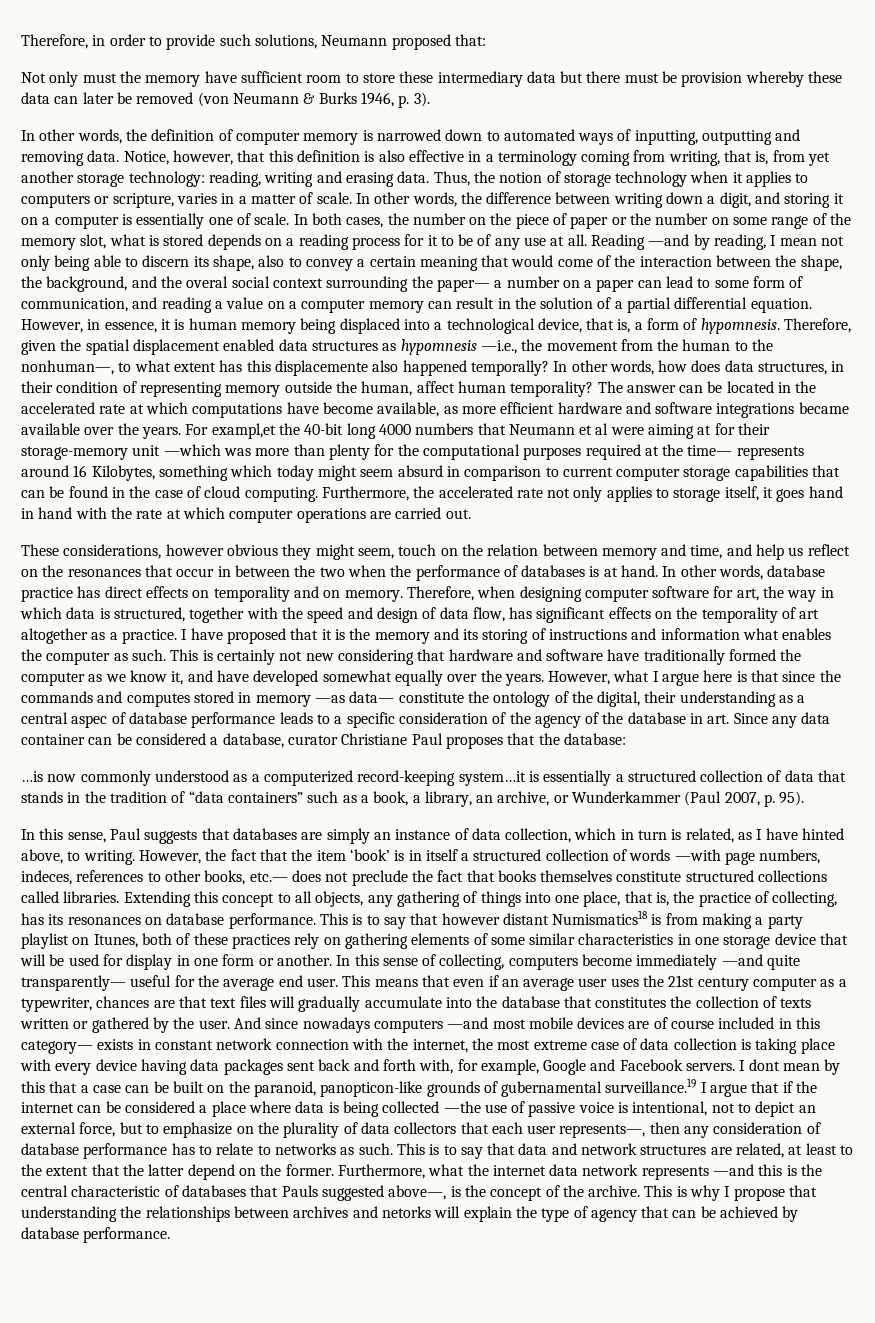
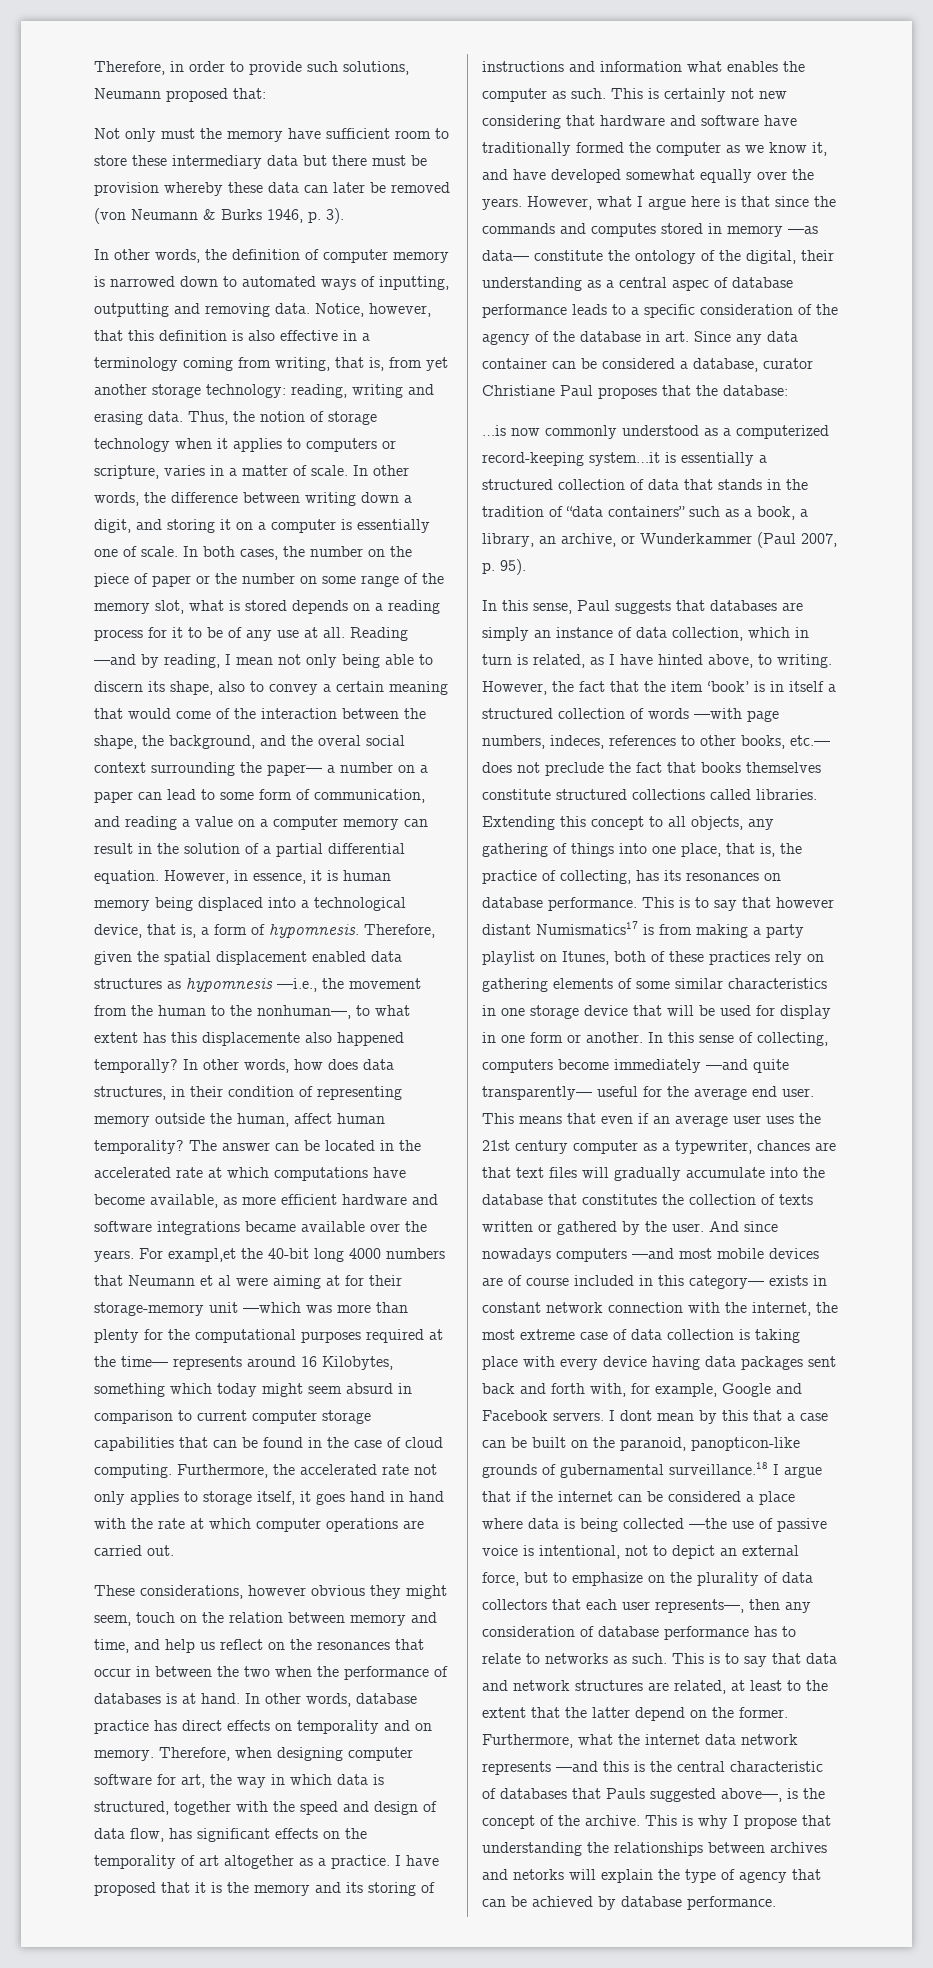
- This is to say that however distant Numismatics18 is from making a party playlist on Itunes, both of these practices rely on gathering elements of some similar characteristics in one storage device that will be used for display in one form or another.
+ This is to say that however distant Numismatics17 is from making a party playlist on Itunes, both of these practices rely on gathering elements of some similar characteristics in one storage device that will be used for display in one form or another.
- I dont mean by this that a case can be built on the paranoid, panopticon-like grounds of gubernamental surveillance.19 I argue that if the internet can be considered a place where data is being collected —the use of passive voice is intentional, not to depict an external force, but to emphasize on the plurality of data collectors that each user represents—, then any consideration of database performance has to relate to networks as such.
+ I dont mean by this that a case can be built on the paranoid, panopticon-like grounds of gubernamental surveillance.18 I argue that if the internet can be considered a place where data is being collected —the use of passive voice is intentional, not to depict an external force, but to emphasize on the plurality of data collectors that each user represents—, then any consideration of database performance has to relate to networks as such.

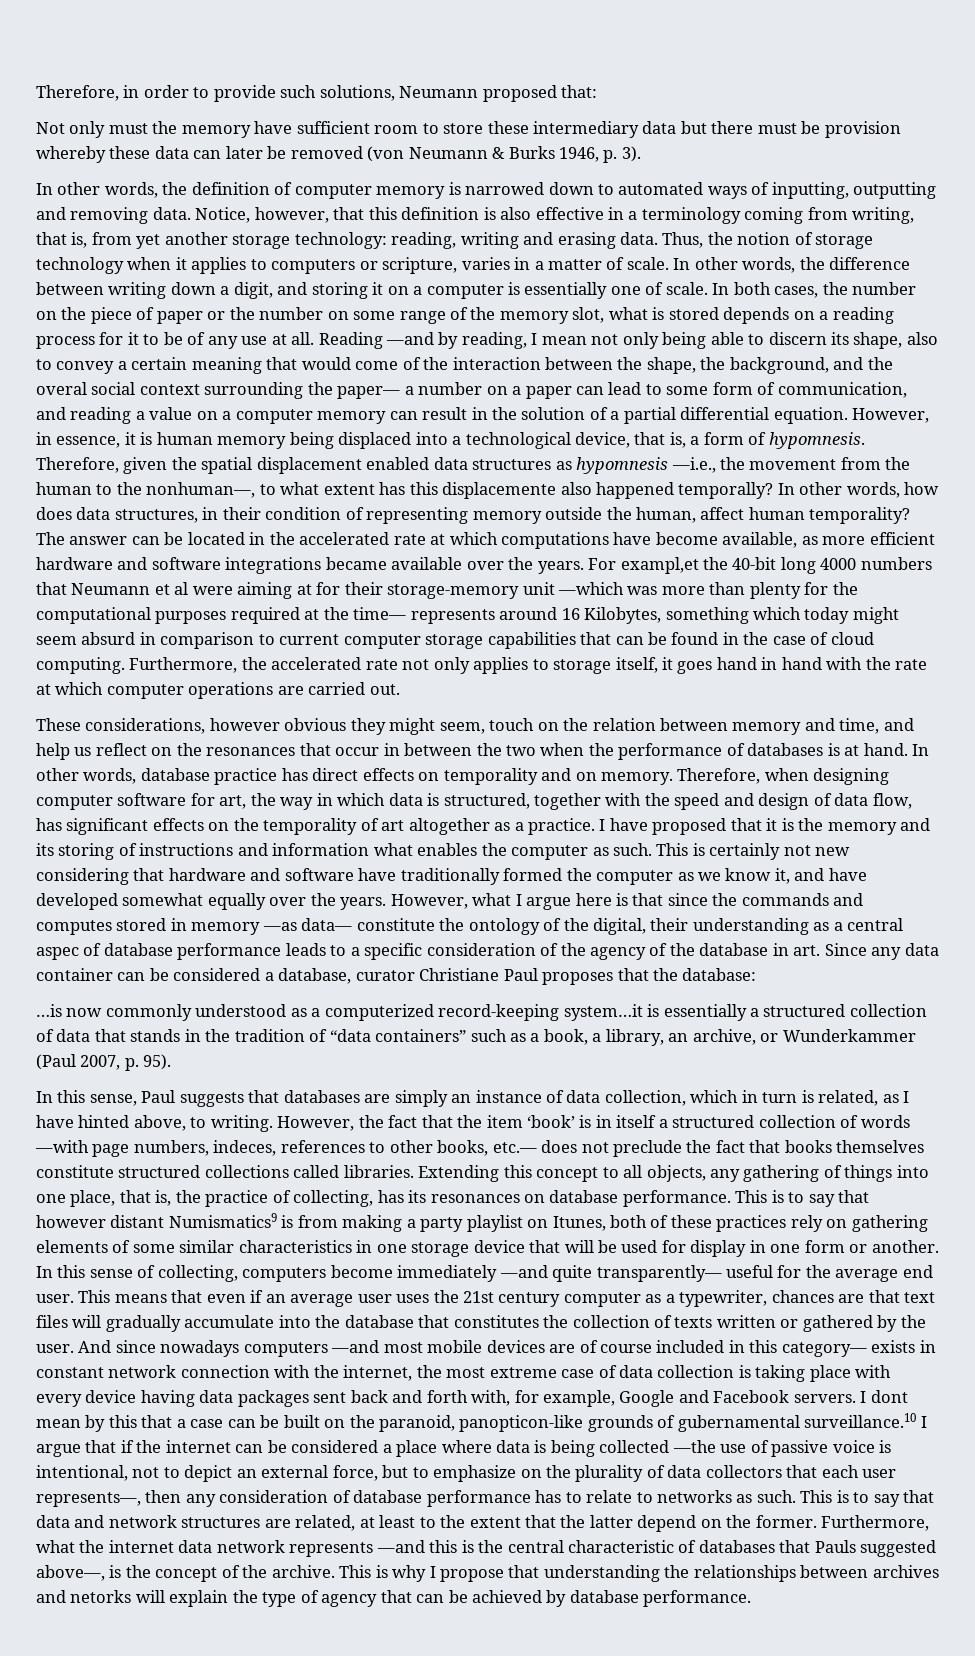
- This is to say that however distant Numismatics17 is from making a party playlist on Itunes, both of these practices rely on gathering elements of some similar characteristics in one storage device that will be used for display in one form or another.
+ This is to say that however distant Numismatics9 is from making a party playlist on Itunes, both of these practices rely on gathering elements of some similar characteristics in one storage device that will be used for display in one form or another.
- I dont mean by this that a case can be built on the paranoid, panopticon-like grounds of gubernamental surveillance.18 I argue that if the internet can be considered a place where data is being collected —the use of passive voice is intentional, not to depict an external force, but to emphasize on the plurality of data collectors that each user represents—, then any consideration of database performance has to relate to networks as such.
+ I dont mean by this that a case can be built on the paranoid, panopticon-like grounds of gubernamental surveillance.10 I argue that if the internet can be considered a place where data is being collected —the use of passive voice is intentional, not to depict an external force, but to emphasize on the plurality of data collectors that each user represents—, then any consideration of database performance has to relate to networks as such.

